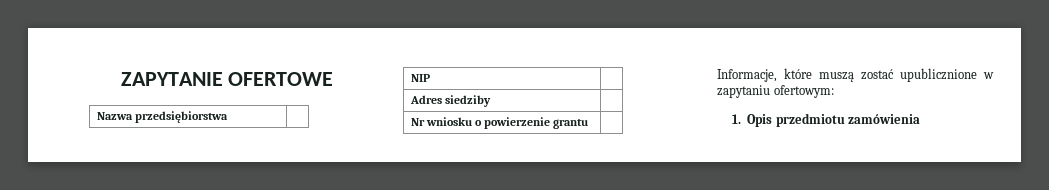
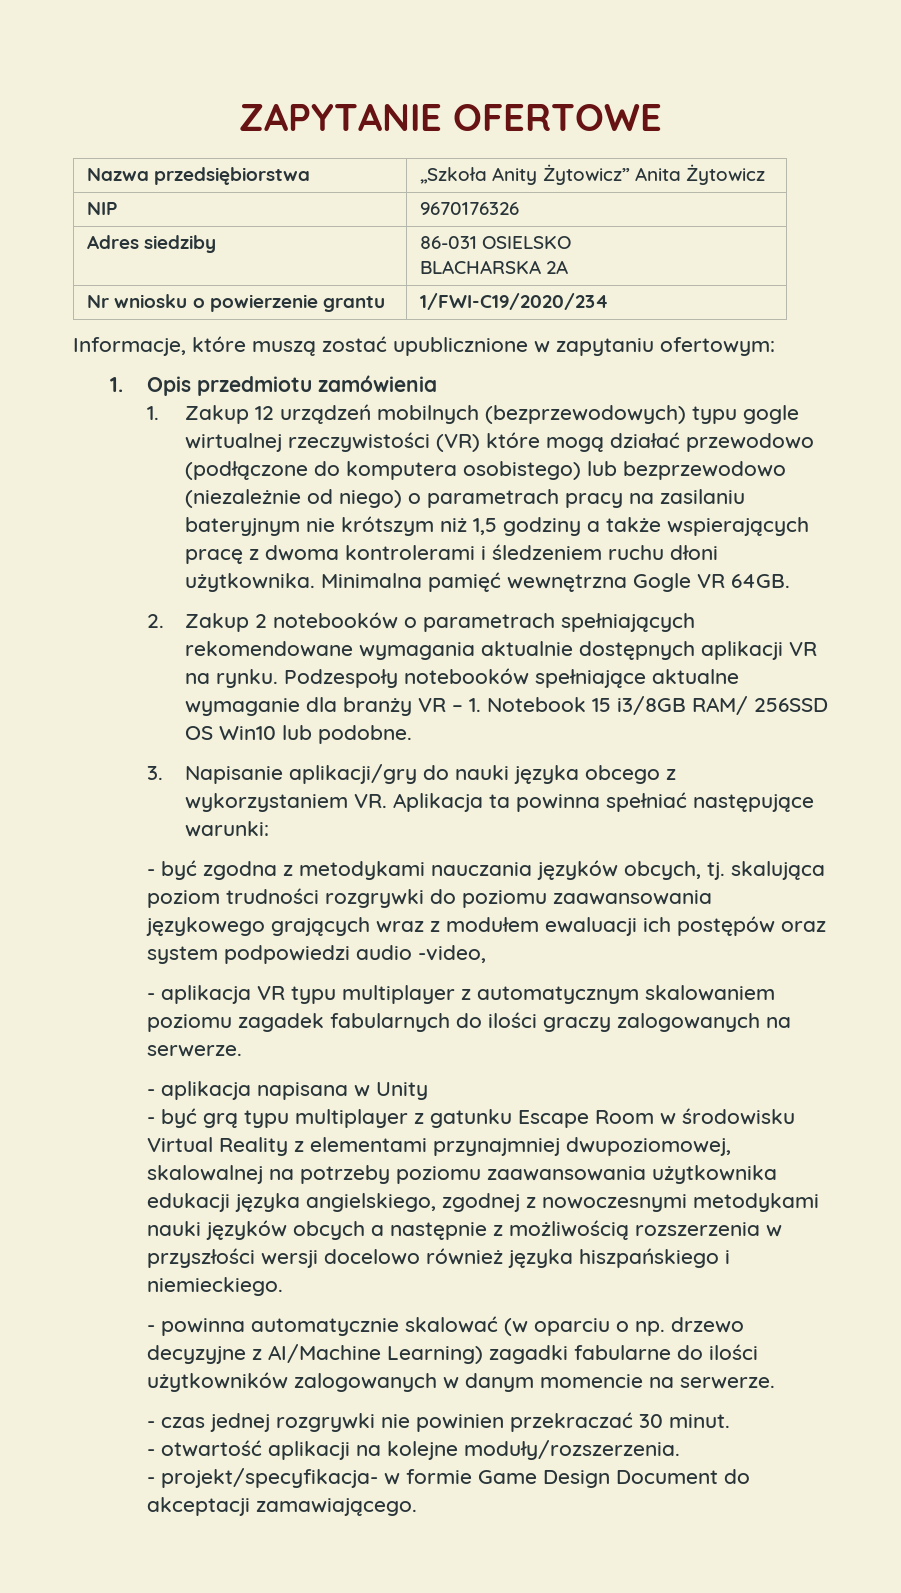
- Nazwa przedsiębiorstwa |
+ Nazwa przedsiębiorstwa | „Szkoła Anity Żytowicz” Anita Żytowicz
- NIP |
+ NIP | 9670176326
- Adres siedziby |
+ Adres siedziby | 86-031 OSIELSKO
+ BLACHARSKA 2A
- Nr wniosku o powierzenie grantu |
+ Nr wniosku o powierzenie grantu | 1/FWI-C19/2020/234
+ 1. Zakup 12 urządzeń mobilnych (bezprzewodowych) typu gogle wirtualnej rzeczywistości (VR) które mogą działać przewodowo (podłączone do komputera osobistego) lub bezprzewodowo (niezależnie od niego) o parametrach pracy na zasilaniu bateryjnym nie krótszym niż 1,5 godziny a także wspierających pracę z dwoma kontrolerami i śledzeniem ruchu dłoni użytkownika. Minimalna pamięć wewnętrzna Gogle VR 64GB.
+ 2. Zakup 2 notebooków o parametrach spełniających rekomendowane wymagania aktualnie dostępnych aplikacji VR na rynku. Podzespoły notebooków spełniające aktualne wymaganie dla branży VR – 1. Notebook 15 i3/8GB RAM/ 256SSD OS Win10 lub podobne.
+ 3. Napisanie aplikacji/gry do nauki języka obcego z wykorzystaniem VR. Aplikacja ta powinna spełniać następujące warunki:
+ - być zgodna z metodykami nauczania języków obcych, tj. skalująca poziom trudności rozgrywki do poziomu zaawansowania językowego grających wraz z modułem ewaluacji ich postępów oraz system podpowiedzi audio -video,
+ - aplikacja VR typu multiplayer z automatycznym skalowaniem poziomu zagadek fabularnych do ilości graczy zalogowanych na serwerze.
+ - aplikacja napisana w Unity
+ - być grą typu multiplayer z gatunku Escape Room w środowisku Virtual Reality z elementami przynajmniej dwupoziomowej, skalowalnej na potrzeby poziomu zaawansowania użytkownika edukacji języka angielskiego, zgodnej z nowoczesnymi metodykami nauki języków obcych a następnie z możliwością rozszerzenia w przyszłości wersji docelowo również języka hiszpańskiego i niemieckiego.
+ - powinna automatycznie skalować (w oparciu o np. drzewo decyzyjne z AI/Machine Learning) zagadki fabularne do ilości użytkowników zalogowanych w danym momencie na serwerze.
+ - czas jednej rozgrywki nie powinien przekraczać 30 minut.
+ - otwartość aplikacji na kolejne moduły/rozszerzenia.
+ - projekt/specyfikacja- w formie Game Design Document do akceptacji zamawiającego.

